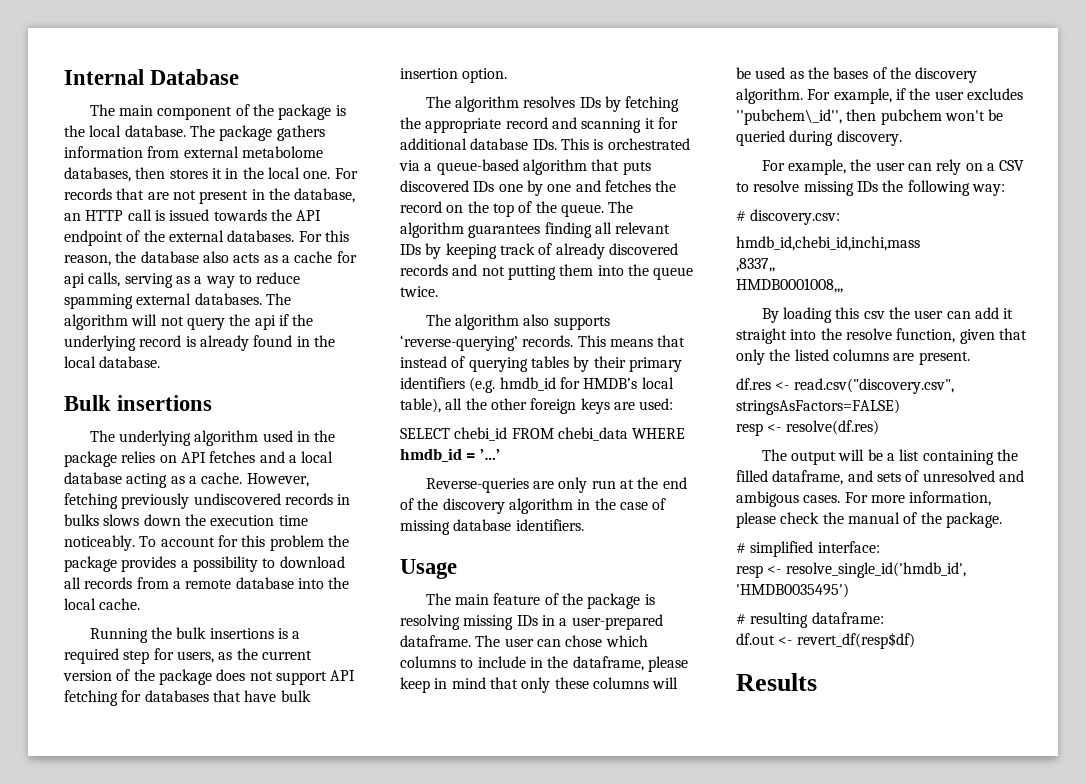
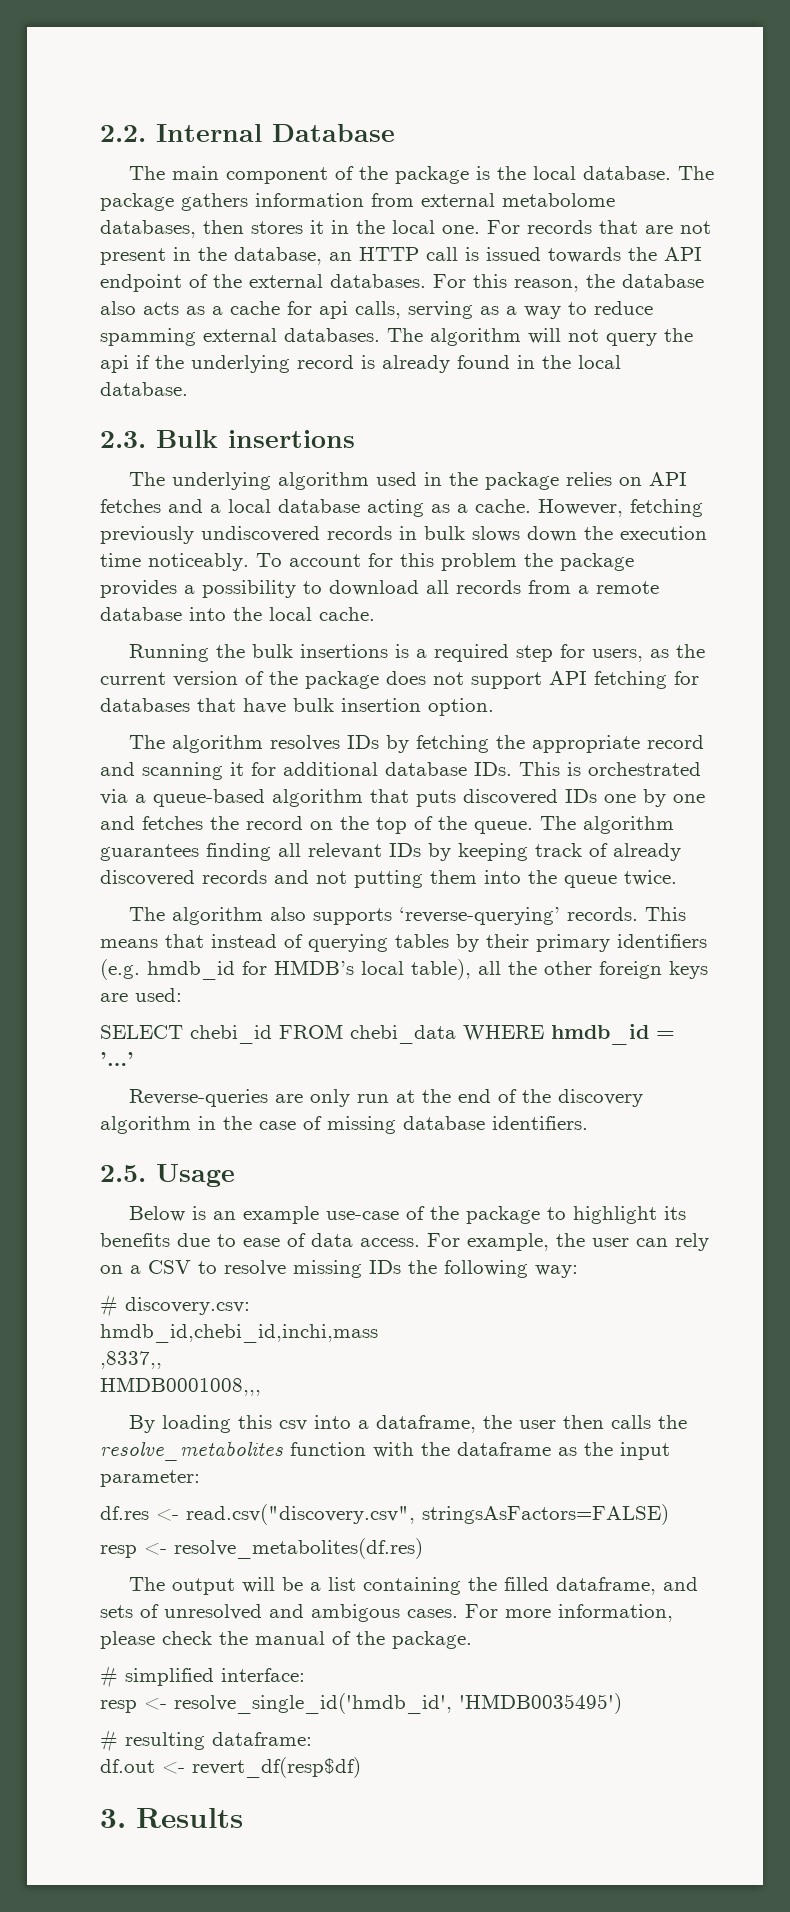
- Internal Database
+ 2.2. Internal Database
- Bulk insertions
+ 2.3. Bulk insertions
- However, fetching previously undiscovered records in bulks slows down the execution time noticeably.
+ However, fetching previously undiscovered records in bulk slows down the execution time noticeably.
- Usage
+ 2.5. Usage
- The main feature of the package is resolving missing IDs in a user-prepared dataframe. The user can chose which columns to include in the dataframe, please keep in mind that only these columns will be used as the bases of the discovery algorithm. For example, if the user excludes ''pubchem\_id'', then pubchem won't be queried during discovery.
- For example, the user can rely on a CSV to resolve missing IDs the following way:
+ Below is an example use-case of the package to highlight its benefits due to ease of data access. For example, the user can rely on a CSV to resolve missing IDs the following way:
- By loading this csv the user can add it straight into the resolve function, given that only the listed columns are present.
+ By loading this csv into a dataframe, the user then calls the resolve_metabolites function with the dataframe as the input parameter:
- resp <- resolve(df.res)
+ resp <- resolve_metabolites(df.res)
- Results
+ 3. Results

